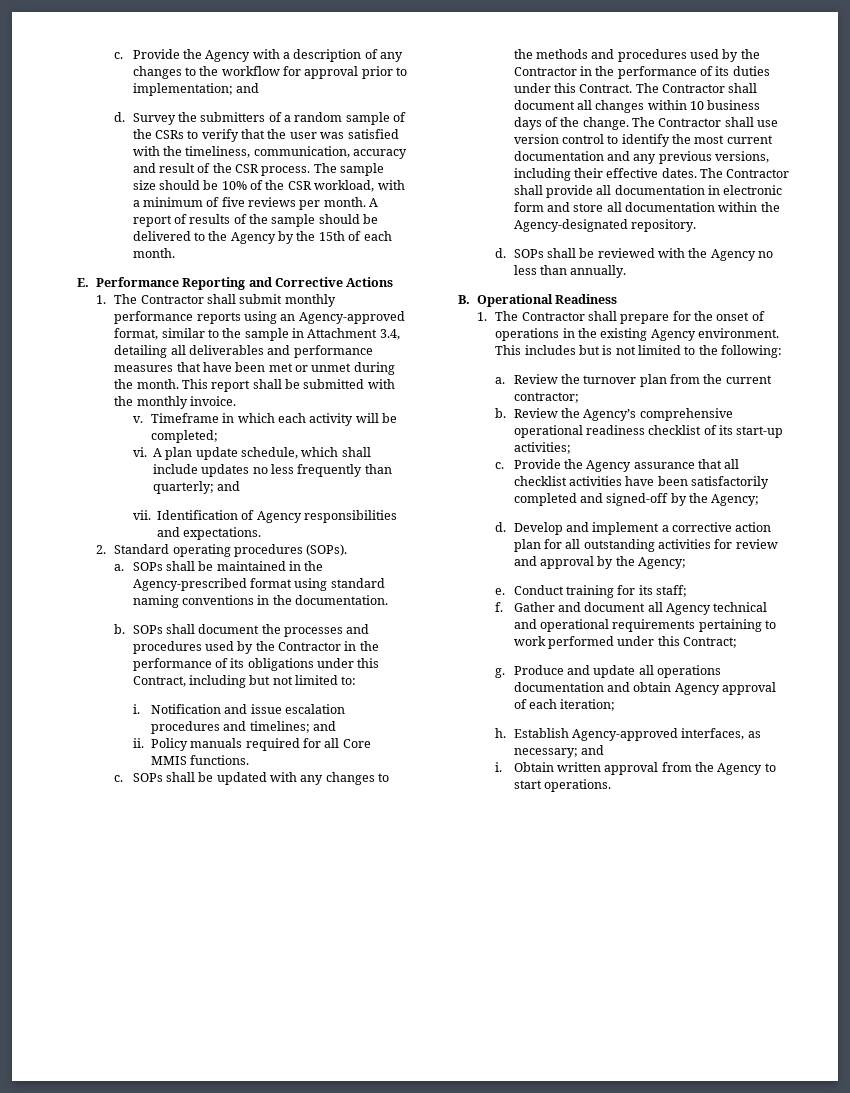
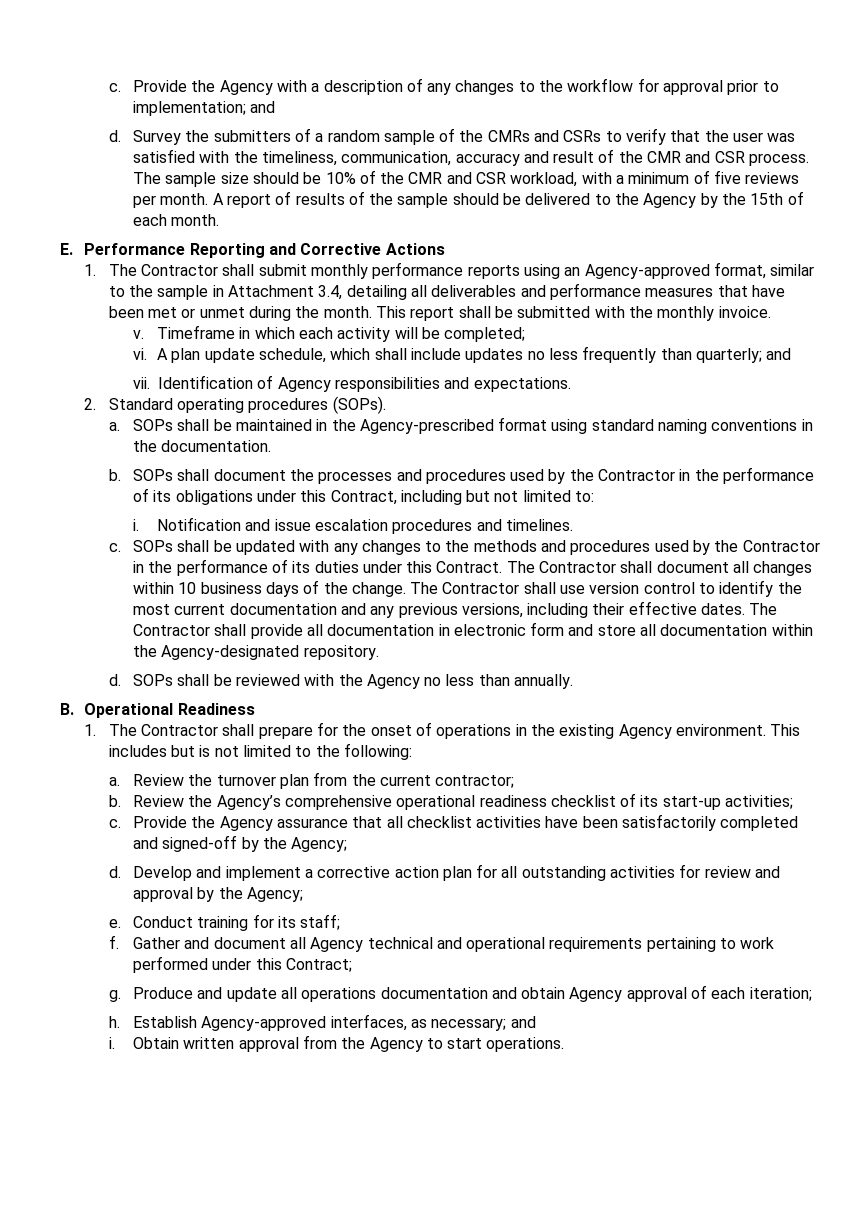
- Survey the submitters of a random sample of the CSRs to verify that the user was satisfied with the timeliness, communication, accuracy and result of the CSR process.
+ Survey the submitters of a random sample of the CMRs and CSRs to verify that the user was satisfied with the timeliness, communication, accuracy and result of the CMR and CSR process.
- The sample size should be 10% of the CSR workload, with a minimum of five reviews per month.
+ The sample size should be 10% of the CMR and CSR workload, with a minimum of five reviews per month.
- Notification and issue escalation procedures and timelines; and
- ii. Policy manuals required for all Core MMIS functions.
+ Notification and issue escalation procedures and timelines.

